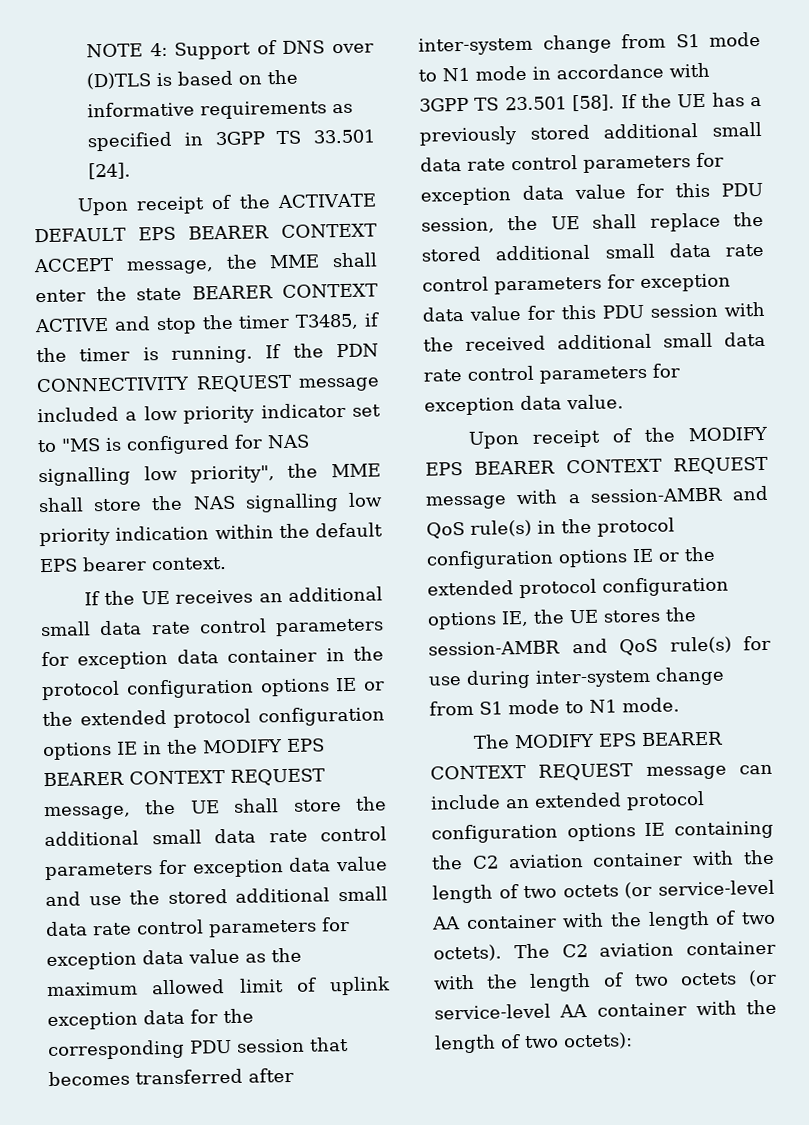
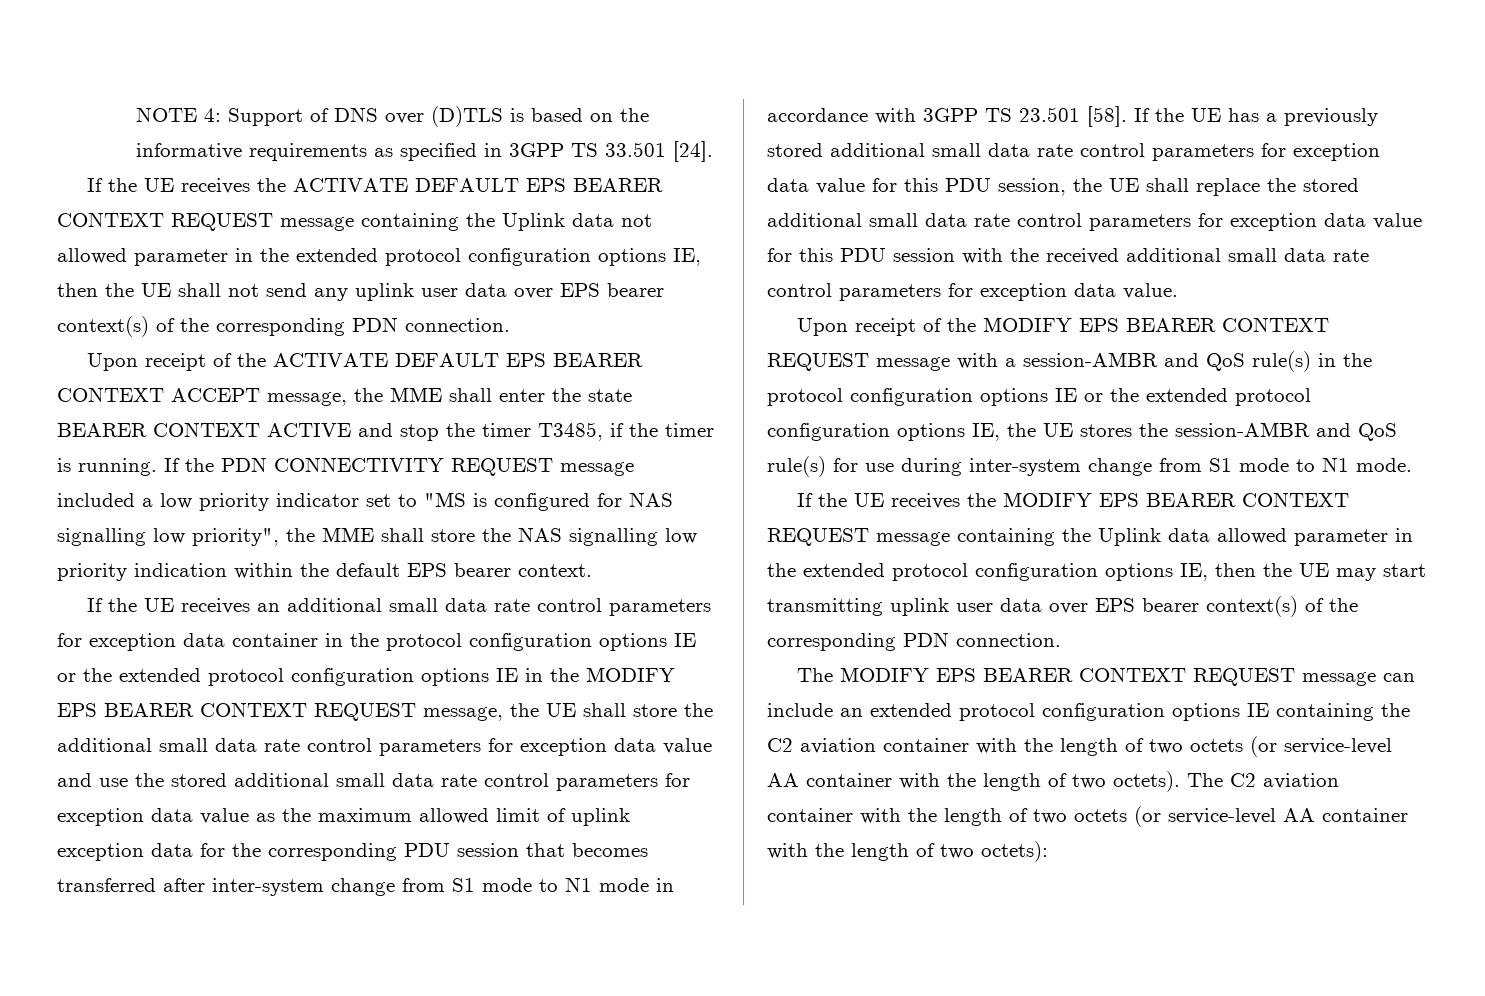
+ If the UE receives the ACTIVATE DEFAULT EPS BEARER CONTEXT REQUEST message containing the Uplink data not allowed parameter in the extended protocol configuration options IE, then the UE shall not send any uplink user data over EPS bearer context(s) of the corresponding PDN connection.
+ If the UE receives the MODIFY EPS BEARER CONTEXT REQUEST message containing the Uplink data allowed parameter in the extended protocol configuration options IE, then the UE may start transmitting uplink user data over EPS bearer context(s) of the corresponding PDN connection.

